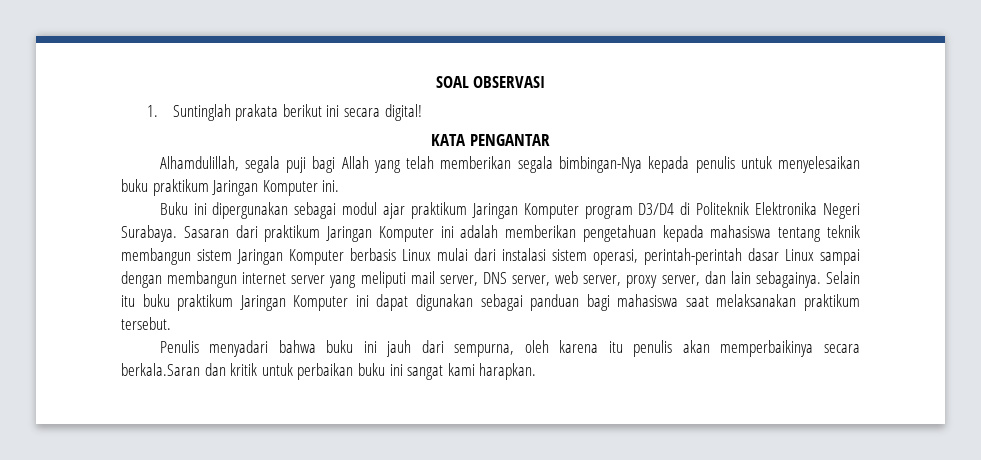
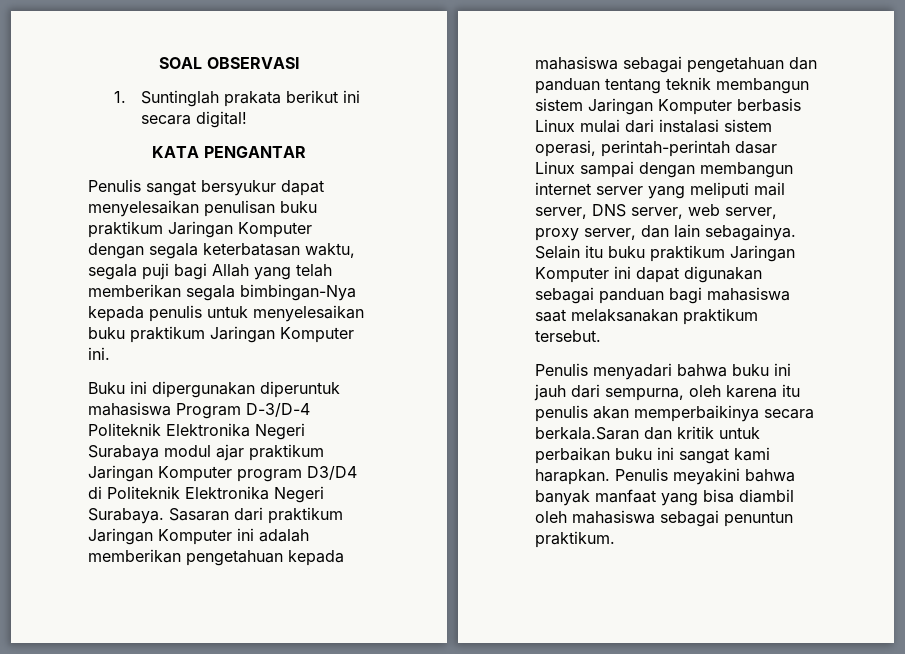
- Alhamdulillah, segala puji bagi Allah yang telah memberikan segala bimbingan-Nya kepada penulis untuk menyelesaikan buku praktikum Jaringan Komputer ini.
+ Penulis sangat bersyukur dapat menyelesaikan penulisan buku praktikum Jaringan Komputer dengan segala keterbatasan waktu, segala puji bagi Allah yang telah memberikan segala bimbingan-Nya kepada penulis untuk menyelesaikan buku praktikum Jaringan Komputer ini.
- Buku ini dipergunakan sebagai modul ajar praktikum Jaringan Komputer program D3/D4 di Politeknik Elektronika Negeri Surabaya.
+ Buku ini dipergunakan diperuntuk mahasiswa Program D-3/D-4 Politeknik Elektronika Negeri Surabaya modul ajar praktikum Jaringan Komputer program D3/D4 di Politeknik Elektronika Negeri Surabaya.
- Sasaran dari praktikum Jaringan Komputer ini adalah memberikan pengetahuan kepada mahasiswa tentang teknik membangun sistem Jaringan Komputer berbasis Linux mulai dari instalasi sistem operasi, perintah-perintah dasar Linux sampai dengan membangun internet server yang meliputi mail server, DNS server, web server, proxy server, dan lain sebagainya.
+ Sasaran dari praktikum Jaringan Komputer ini adalah memberikan pengetahuan kepada mahasiswa sebagai pengetahuan dan panduan tentang teknik membangun sistem Jaringan Komputer berbasis Linux mulai dari instalasi sistem operasi, perintah-perintah dasar Linux sampai dengan membangun internet server yang meliputi mail server, DNS server, web server, proxy server, dan lain sebagainya.
+ Penulis meyakini bahwa banyak manfaat yang bisa diambil oleh mahasiswa sebagai penuntun praktikum.

